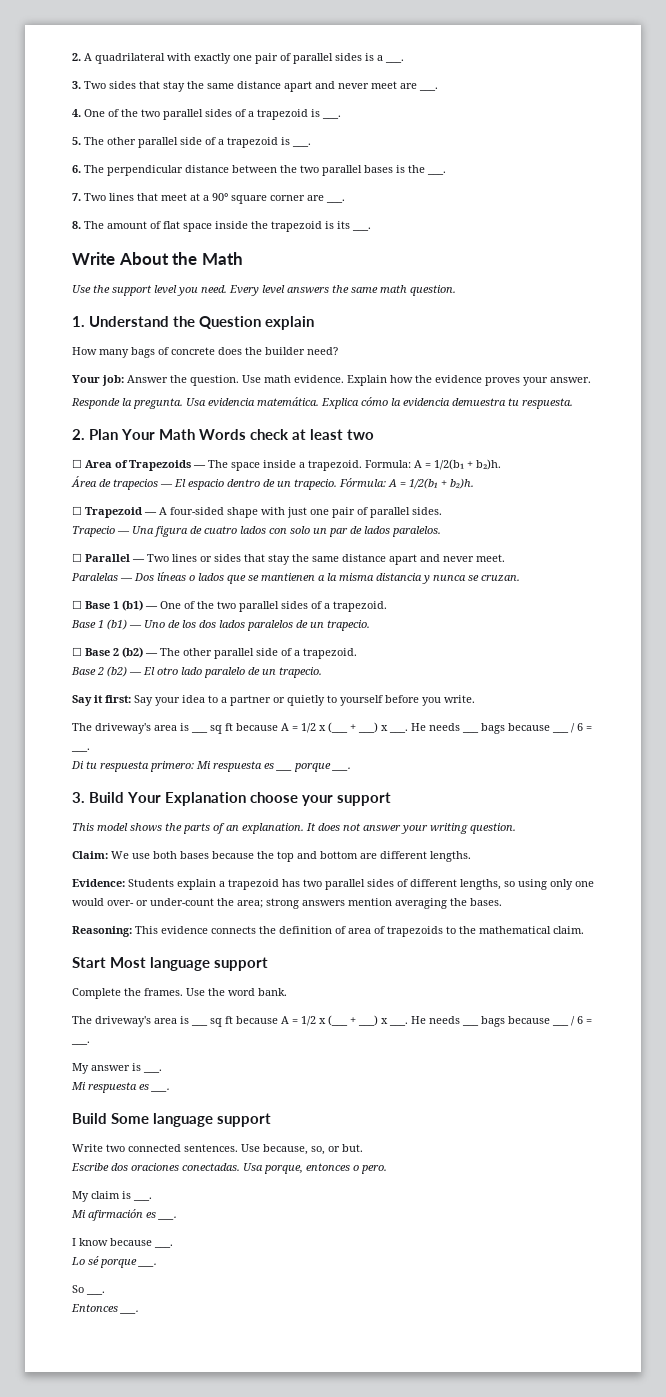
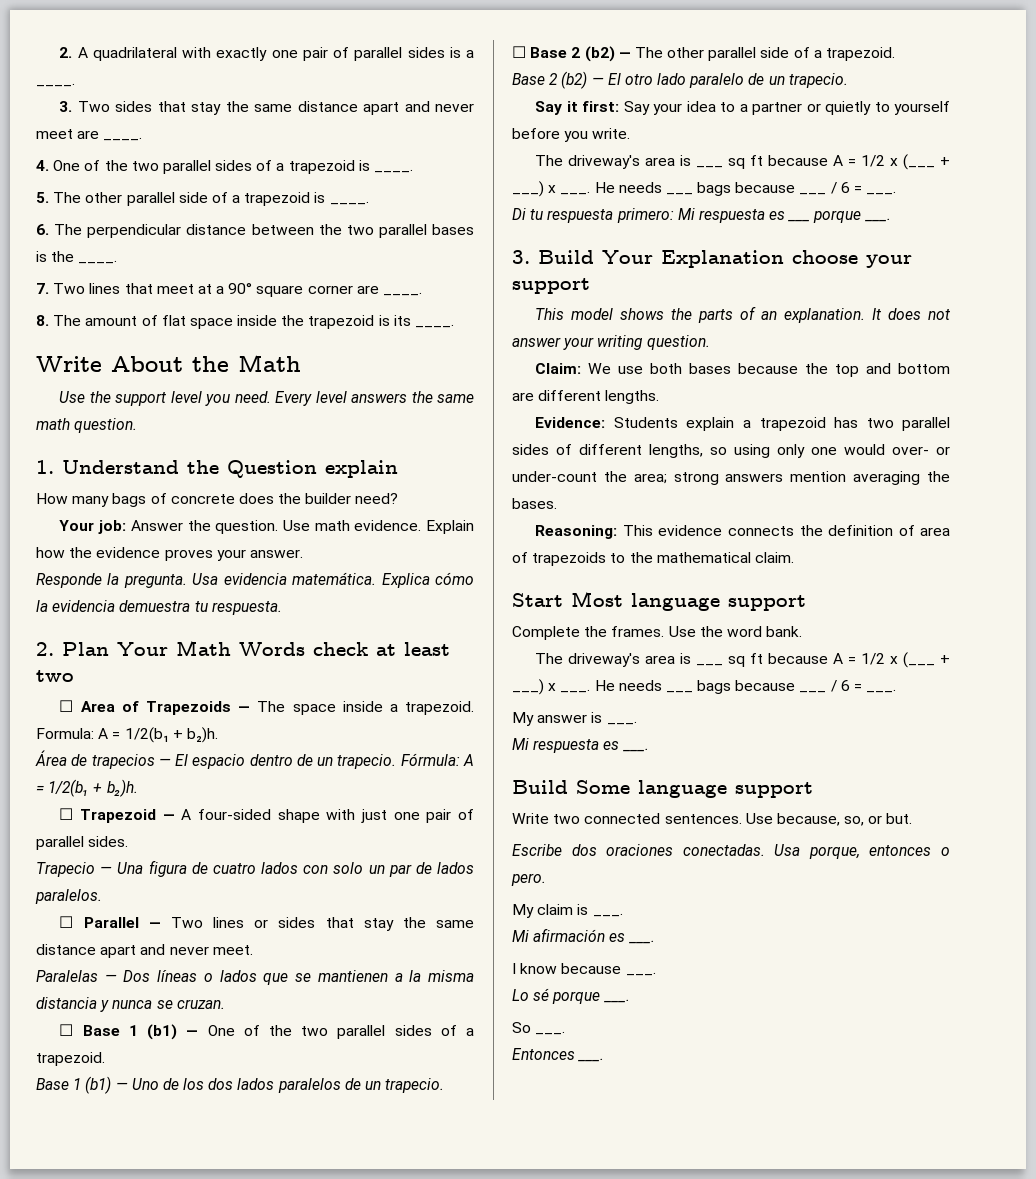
- 2. A quadrilateral with exactly one pair of parallel sides is a ___.
+ 2. A quadrilateral with exactly one pair of parallel sides is a ____.
- 3. Two sides that stay the same distance apart and never meet are ___.
+ 3. Two sides that stay the same distance apart and never meet are ____.
- 4. One of the two parallel sides of a trapezoid is ___.
+ 4. One of the two parallel sides of a trapezoid is ____.
- 5. The other parallel side of a trapezoid is ___.
+ 5. The other parallel side of a trapezoid is ____.
- 6. The perpendicular distance between the two parallel bases is the ___.
+ 6. The perpendicular distance between the two parallel bases is the ____.
- 7. Two lines that meet at a 90° square corner are ___.
+ 7. Two lines that meet at a 90° square corner are ____.
- 8. The amount of flat space inside the trapezoid is its ___.
+ 8. The amount of flat space inside the trapezoid is its ____.

